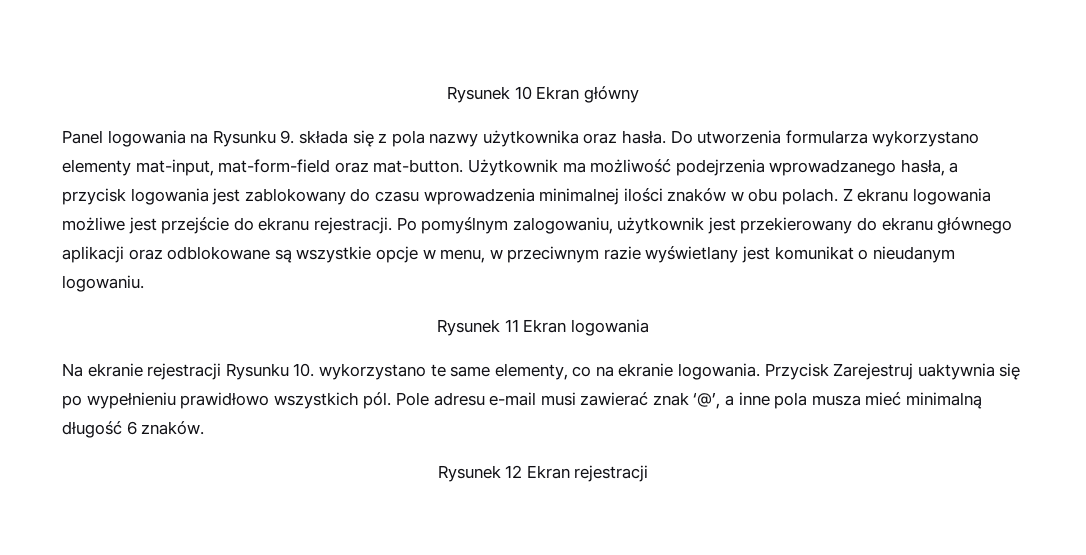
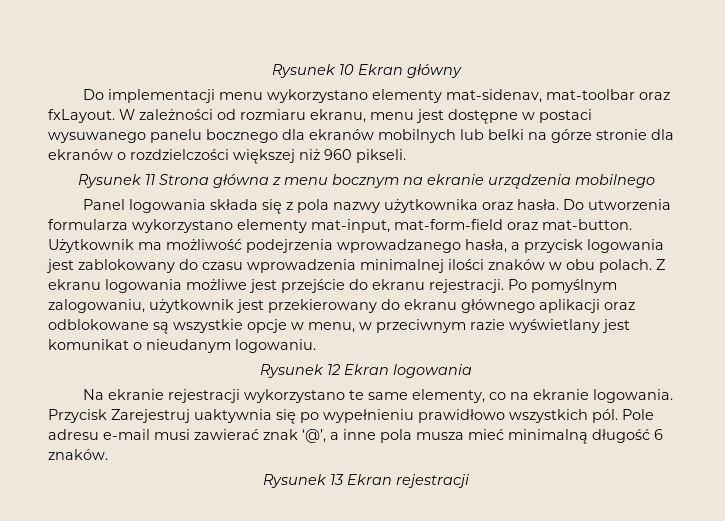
+ Do implementacji menu wykorzystano elementy mat-sidenav, mat-toolbar oraz fxLayout. W zależności od rozmiaru ekranu, menu jest dostępne w postaci wysuwanego panelu bocznego dla ekranów mobilnych lub belki na górze stronie dla ekranów o rozdzielczości większej niż 960 pikseli.
+ Rysunek 11 Strona główna z menu bocznym na ekranie urządzenia mobilnego
- Panel logowania na Rysunku 9. składa się z pola nazwy użytkownika oraz hasła.
+ Panel logowania składa się z pola nazwy użytkownika oraz hasła.
- Rysunek 11 Ekran logowania
+ Rysunek 12 Ekran logowania
- Na ekranie rejestracji Rysunku 10. wykorzystano te same elementy, co na ekranie logowania.
+ Na ekranie rejestracji wykorzystano te same elementy, co na ekranie logowania.
- Rysunek 12 Ekran rejestracji
+ Rysunek 13 Ekran rejestracji

